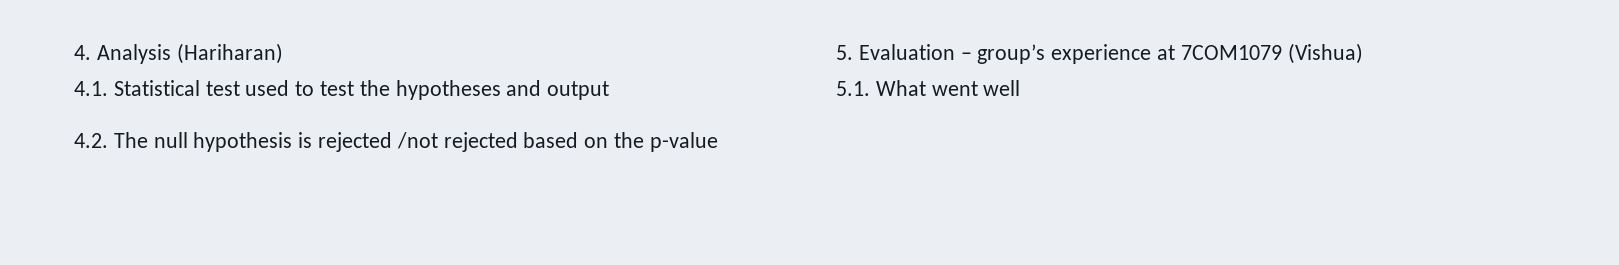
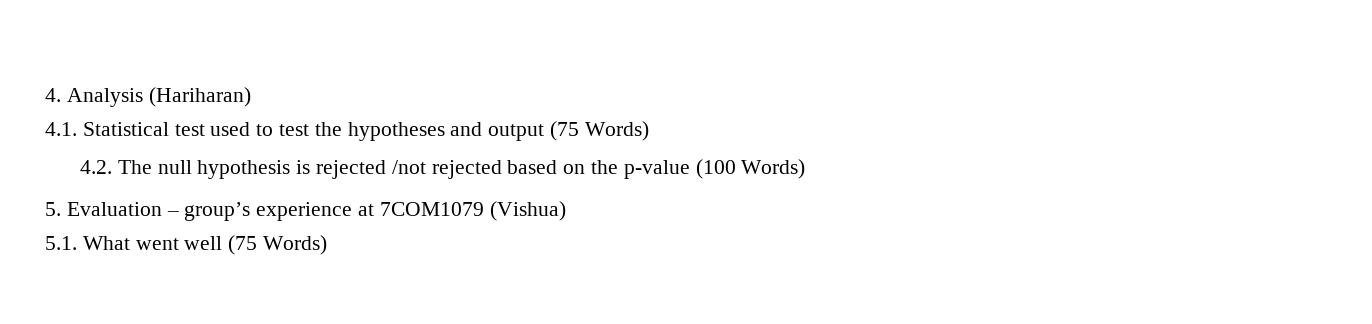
- 4.1. Statistical test used to test the hypotheses and output
+ 4.1. Statistical test used to test the hypotheses and output (75 Words)
- 4.2. The null hypothesis is rejected /not rejected based on the p-value
+ 4.2. The null hypothesis is rejected /not rejected based on the p-value (100 Words)
- 5.1. What went well
+ 5.1. What went well (75 Words)

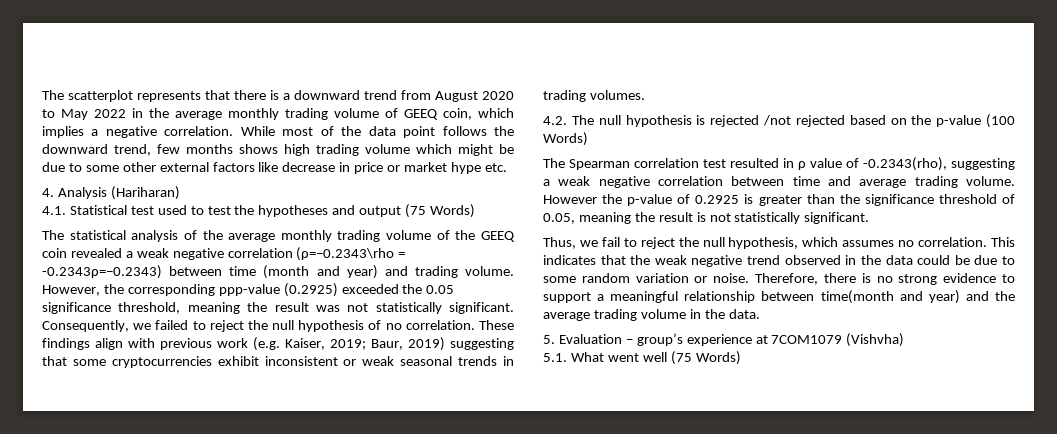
+ The scatterplot represents that there is a downward trend from August 2020 to May 2022 in the average monthly trading volume of GEEQ coin, which implies a negative correlation. While most of the data point follows the downward trend, few months shows high trading volume which might be due to some other external factors like decrease in price or market hype etc.
+ The statistical analysis of the average monthly trading volume of the GEEQ coin revealed a weak negative correlation (ρ=−0.2343\rho = -0.2343ρ=−0.2343) between time (month and year) and trading volume. However, the corresponding ppp-value (0.2925) exceeded the 0.05 significance threshold, meaning the result was not statistically significant. Consequently, we failed to reject the null hypothesis of no correlation. These findings align with previous work (e.g. Kaiser, 2019; Baur, 2019) suggesting that some cryptocurrencies exhibit inconsistent or weak seasonal trends in trading volumes.
+ The Spearman correlation test resulted in ρ value of -0.2343(rho), suggesting a weak negative correlation between time and average trading volume. However the p-value of 0.2925 is greater than the significance threshold of 0.05, meaning the result is not statistically significant.
+ Thus, we fail to reject the null hypothesis, which assumes no correlation. This indicates that the weak negative trend observed in the data could be due to some random variation or noise. Therefore, there is no strong evidence to support a meaningful relationship between time(month and year) and the average trading volume in the data.
- 5. Evaluation – group’s experience at 7COM1079 (Vishua)
+ 5. Evaluation – group’s experience at 7COM1079 (Vishvha)

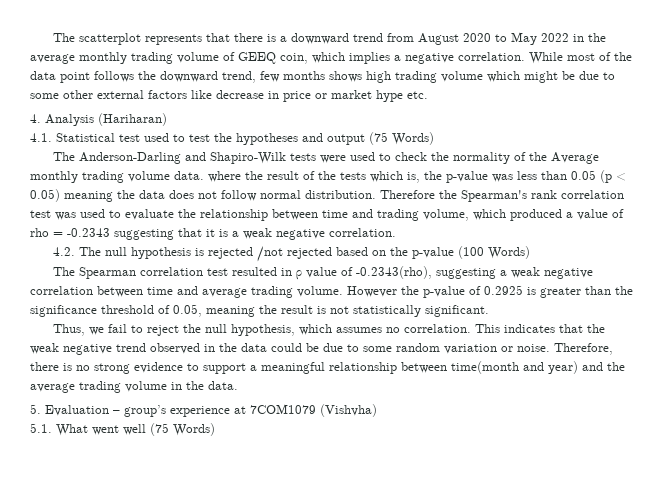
- The statistical analysis of the average monthly trading volume of the GEEQ coin revealed a weak negative correlation (ρ=−0.2343\rho = -0.2343ρ=−0.2343) between time (month and year) and trading volume. However, the corresponding ppp-value (0.2925) exceeded the 0.05 significance threshold, meaning the result was not statistically significant. Consequently, we failed to reject the null hypothesis of no correlation. These findings align with previous work (e.g. Kaiser, 2019; Baur, 2019) suggesting that some cryptocurrencies exhibit inconsistent or weak seasonal trends in trading volumes.
+ The Anderson-Darling and Shapiro-Wilk tests were used to check the normality of the Average monthly trading volume data. where the result of the tests which is, the p-value was less than 0.05 (p < 0.05) meaning the data does not follow normal distribution. Therefore the Spearman's rank correlation test was used to evaluate the relationship between time and trading volume, which produced a value of rho = -0.2343 suggesting that it is a weak negative correlation.

